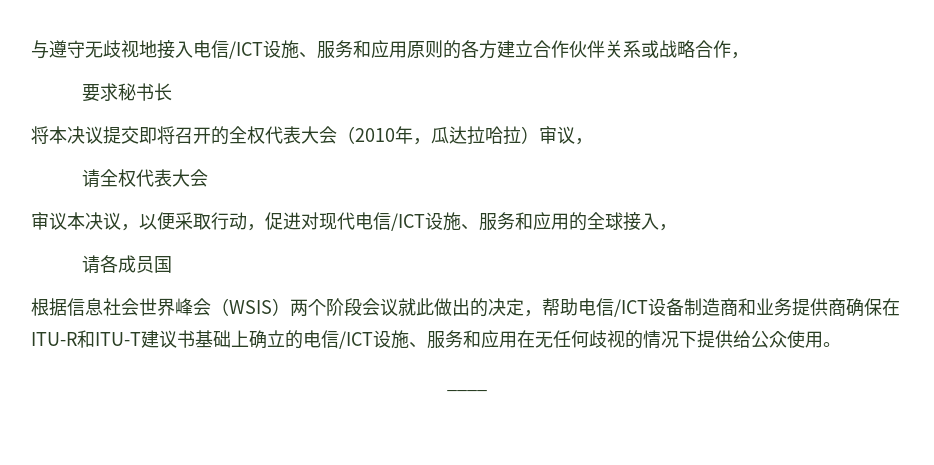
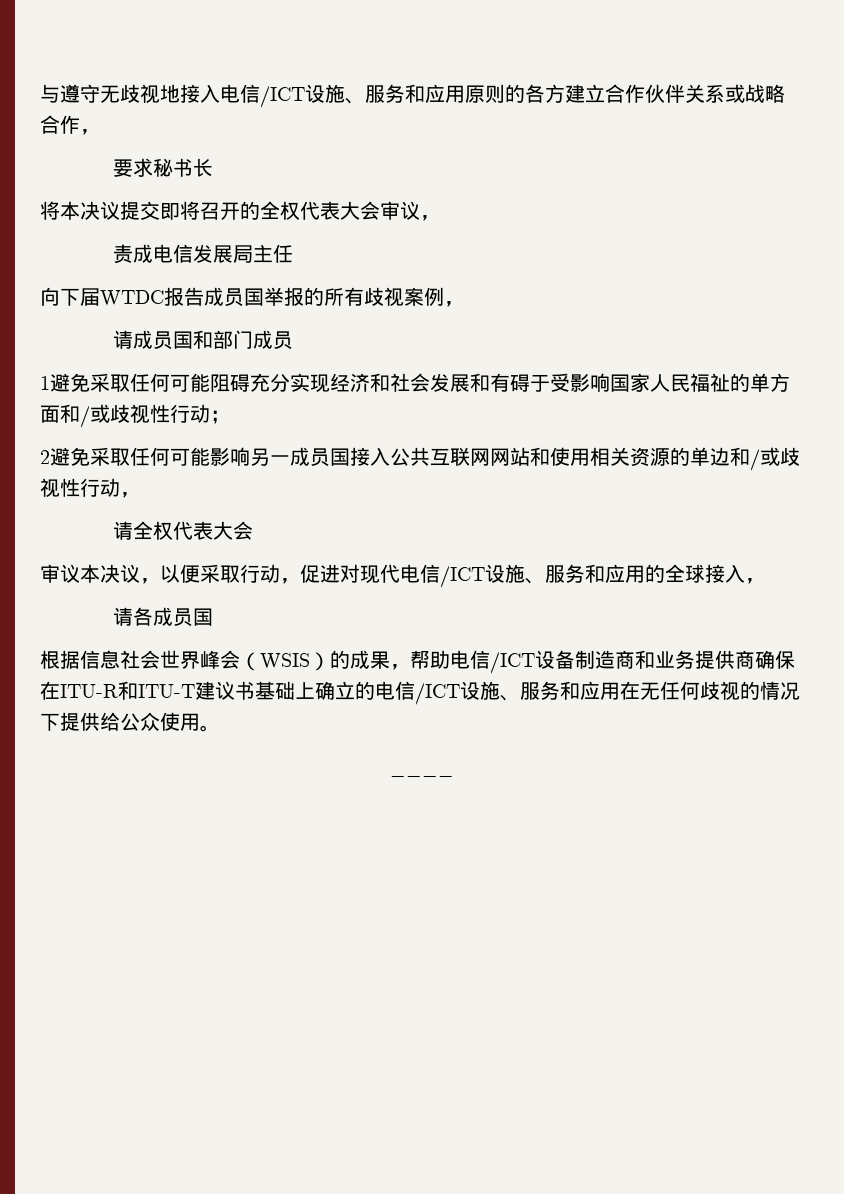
- 将本决议提交即将召开的全权代表大会（2010年，瓜达拉哈拉）审议，
+ 将本决议提交即将召开的全权代表大会审议，
+ 责成电信发展局主任
+ 向下届WTDC报告成员国举报的所有歧视案例，
+ 请成员国和部门成员
+ 1避免采取任何可能阻碍充分实现经济和社会发展和有碍于受影响国家人民福祉的单方面和/或歧视性行动；
+ 2避免采取任何可能影响另一成员国接入公共互联网网站和使用相关资源的单边和/或歧视性行动，
- 根据信息社会世界峰会（WSIS）两个阶段会议就此做出的决定，帮助电信/ICT设备制造商和业务提供商确保在ITU-R和ITU-T建议书基础上确立的电信/ICT设施、服务和应用在无任何歧视的情况下提供给公众使用。
+ 根据信息社会世界峰会（WSIS）的成果，帮助电信/ICT设备制造商和业务提供商确保在ITU-R和ITU-T建议书基础上确立的电信/ICT设施、服务和应用在无任何歧视的情况下提供给公众使用。

